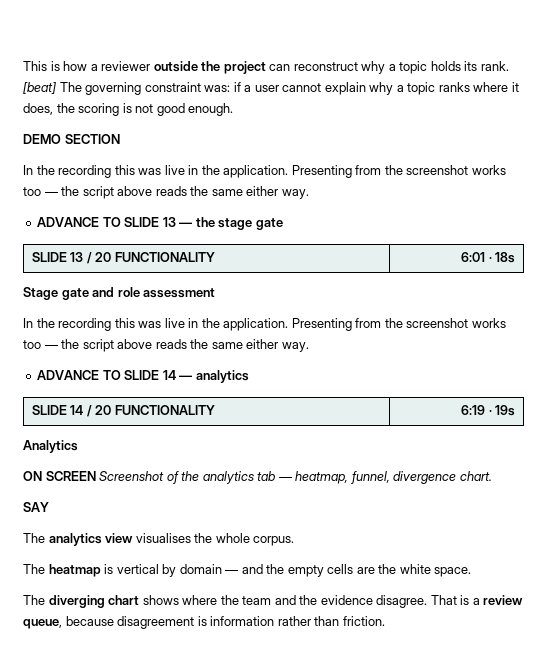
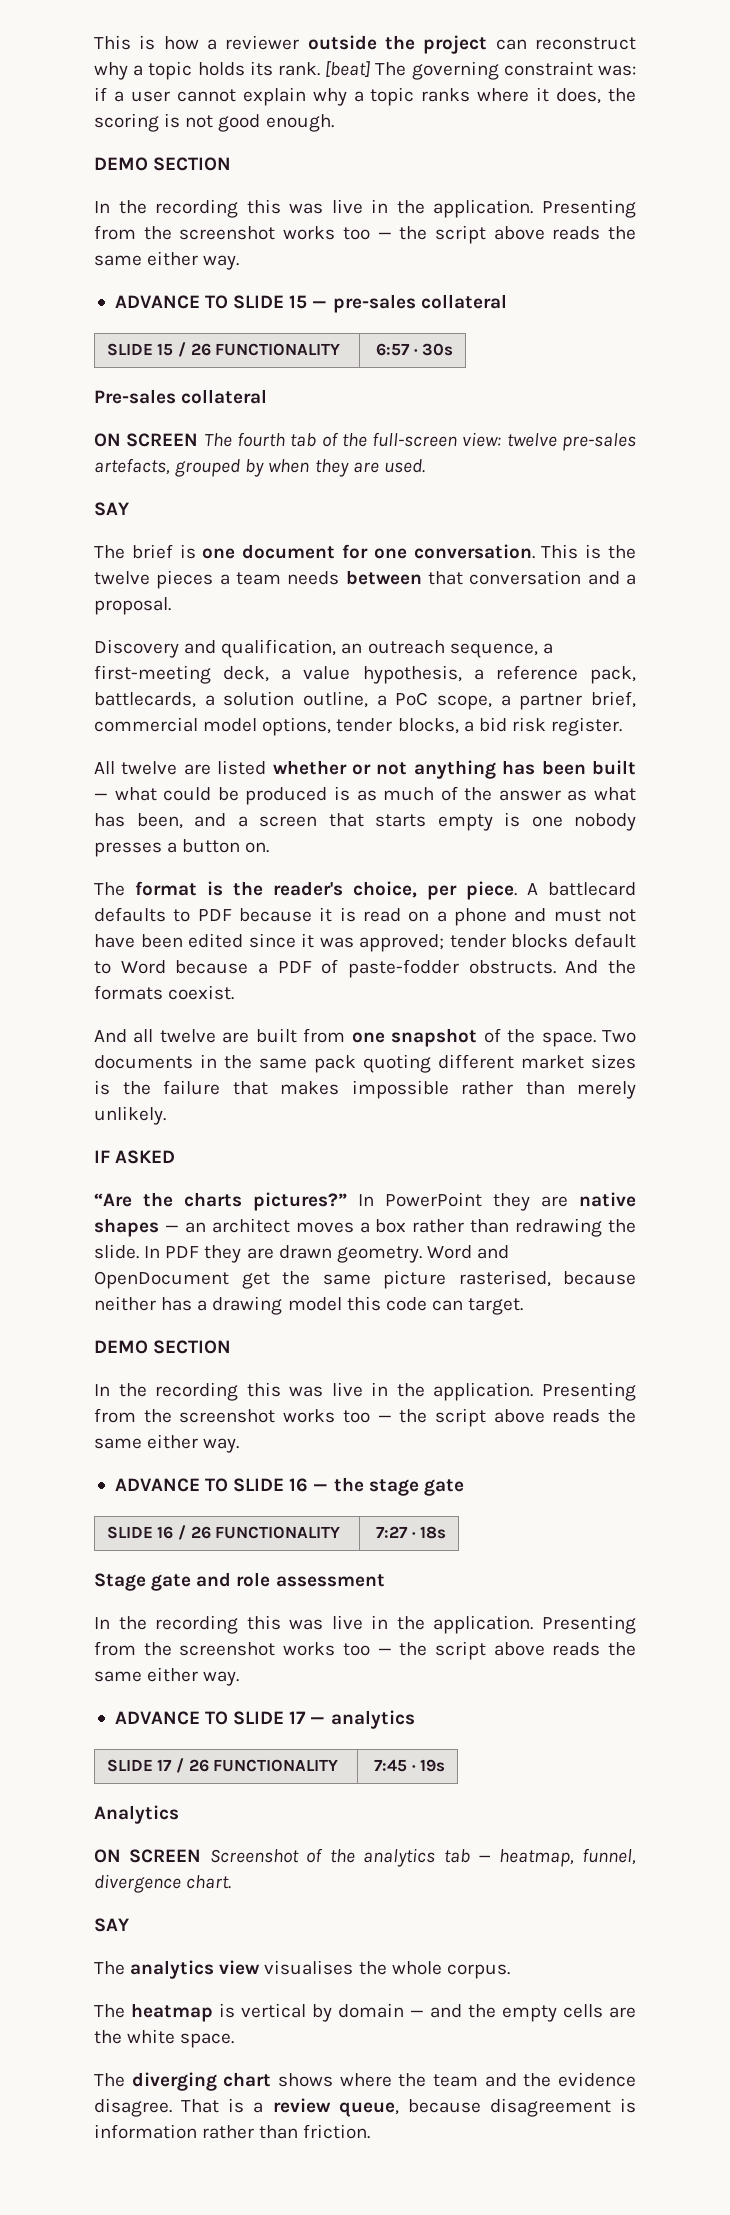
- ADVANCE TO SLIDE 13 — the stage gate
+ ADVANCE TO SLIDE 15 — pre-sales collateral
+ SLIDE 15 / 26 FUNCTIONALITY | 6:57 · 30s
+ Pre-sales collateral
+ ON SCREEN The fourth tab of the full-screen view: twelve pre-sales artefacts, grouped by when they are used.
+ SAY
+ The brief is one document for one conversation. This is the twelve pieces a team needs between that conversation and a proposal.
+ Discovery and qualification, an outreach sequence, a first-meeting deck, a value hypothesis, a reference pack, battlecards, a solution outline, a PoC scope, a partner brief, commercial model options, tender blocks, a bid risk register.
+ All twelve are listed whether or not anything has been built — what could be produced is as much of the answer as what has been, and a screen that starts empty is one nobody presses a button on.
+ The format is the reader's choice, per piece. A battlecard defaults to PDF because it is read on a phone and must not have been edited since it was approved; tender blocks default to Word because a PDF of paste-fodder obstructs. And the formats coexist.
+ And all twelve are built from one snapshot of the space. Two documents in the same pack quoting different market sizes is the failure that makes impossible rather than merely unlikely.
+ IF ASKED
+ “Are the charts pictures?” In PowerPoint they are native shapes — an architect moves a box rather than redrawing the slide. In PDF they are drawn geometry. Word and OpenDocument get the same picture rasterised, because neither has a drawing model this code can target.
+ DEMO SECTION
+ In the recording this was live in the application. Presenting from the screenshot works too — the script above reads the same either way.
+ ADVANCE TO SLIDE 16 — the stage gate
- SLIDE 13 / 20 FUNCTIONALITY | 6:01 · 18s
+ SLIDE 16 / 26 FUNCTIONALITY | 7:27 · 18s
- ADVANCE TO SLIDE 14 — analytics
+ ADVANCE TO SLIDE 17 — analytics
- SLIDE 14 / 20 FUNCTIONALITY | 6:19 · 19s
+ SLIDE 17 / 26 FUNCTIONALITY | 7:45 · 19s

